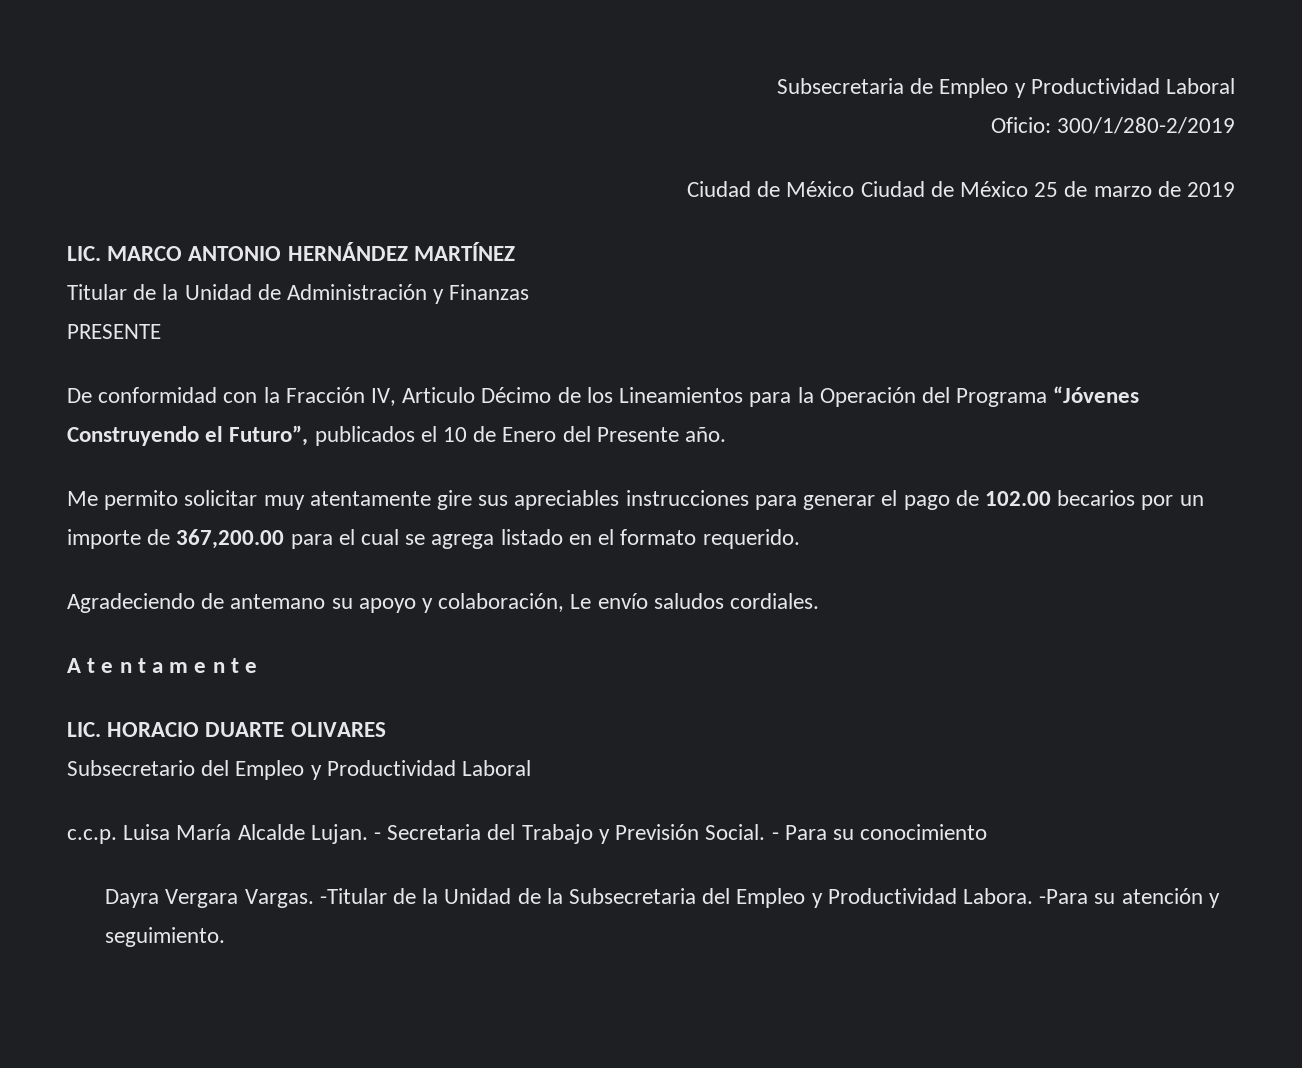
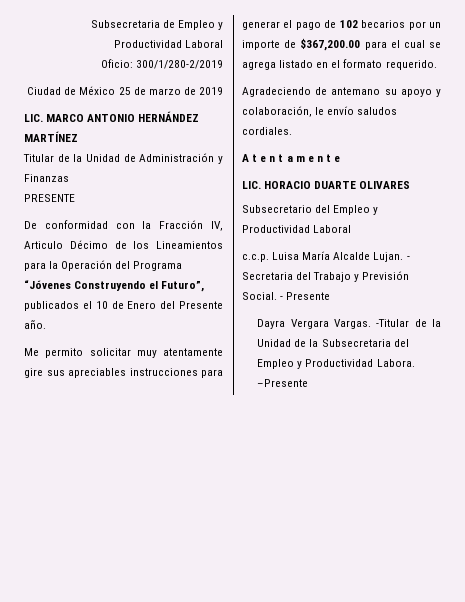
- Ciudad de México Ciudad de México 25 de marzo de 2019
+ Ciudad de México 25 de marzo de 2019
- Me permito solicitar muy atentamente gire sus apreciables instrucciones para generar el pago de 102.00 becarios por un importe de 367,200.00 para el cual se agrega listado en el formato requerido.
+ Me permito solicitar muy atentamente gire sus apreciables instrucciones para generar el pago de 102 becarios por un importe de $367,200.00 para el cual se agrega listado en el formato requerido.
- Agradeciendo de antemano su apoyo y colaboración, Le envío saludos cordiales.
+ Agradeciendo de antemano su apoyo y colaboración, le envío saludos cordiales.
- - Para su conocimiento
+ - Presente
- -Para su atención y seguimiento.
+ –Presente

